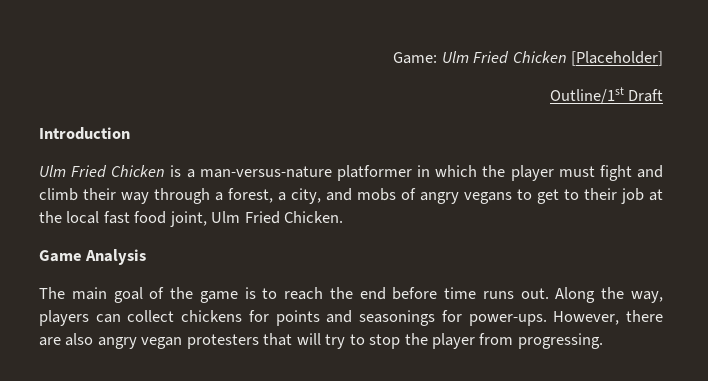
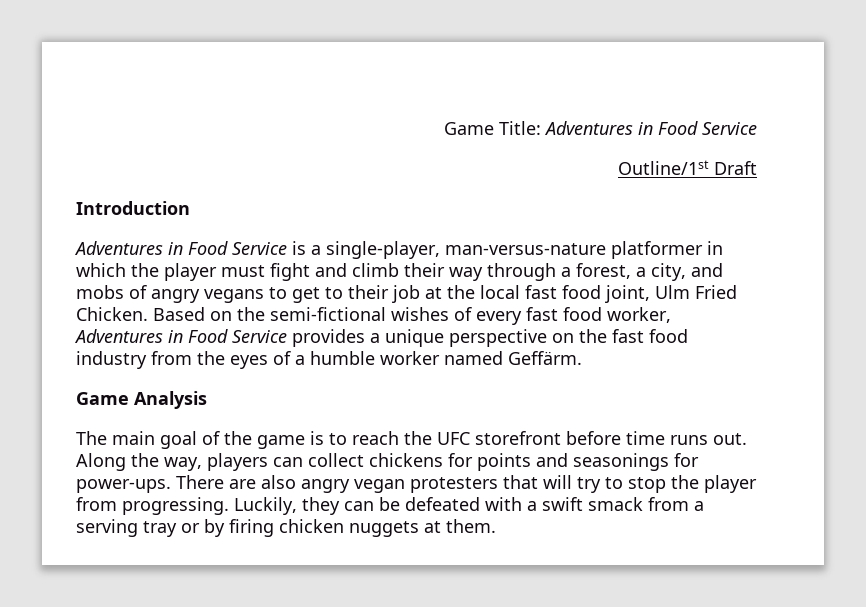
- Game: Ulm Fried Chicken [Placeholder]
+ Game Title: Adventures in Food Service
- Ulm Fried Chicken is a man-versus-nature platformer in which the player must fight and climb their way through a forest, a city, and mobs of angry vegans to get to their job at the local fast food joint, Ulm Fried Chicken.
+ Adventures in Food Service is a single-player, man-versus-nature platformer in which the player must fight and climb their way through a forest, a city, and mobs of angry vegans to get to their job at the local fast food joint, Ulm Fried Chicken. Based on the semi-fictional wishes of every fast food worker, Adventures in Food Service provides a unique perspective on the fast food industry from the eyes of a humble worker named Geffärm.
- The main goal of the game is to reach the end before time runs out.
+ The main goal of the game is to reach the UFC storefront before time runs out.
- However, there are also angry vegan protesters that will try to stop the player from progressing.
+ There are also angry vegan protesters that will try to stop the player from progressing.
+ Luckily, they can be defeated with a swift smack from a serving tray or by firing chicken nuggets at them.

